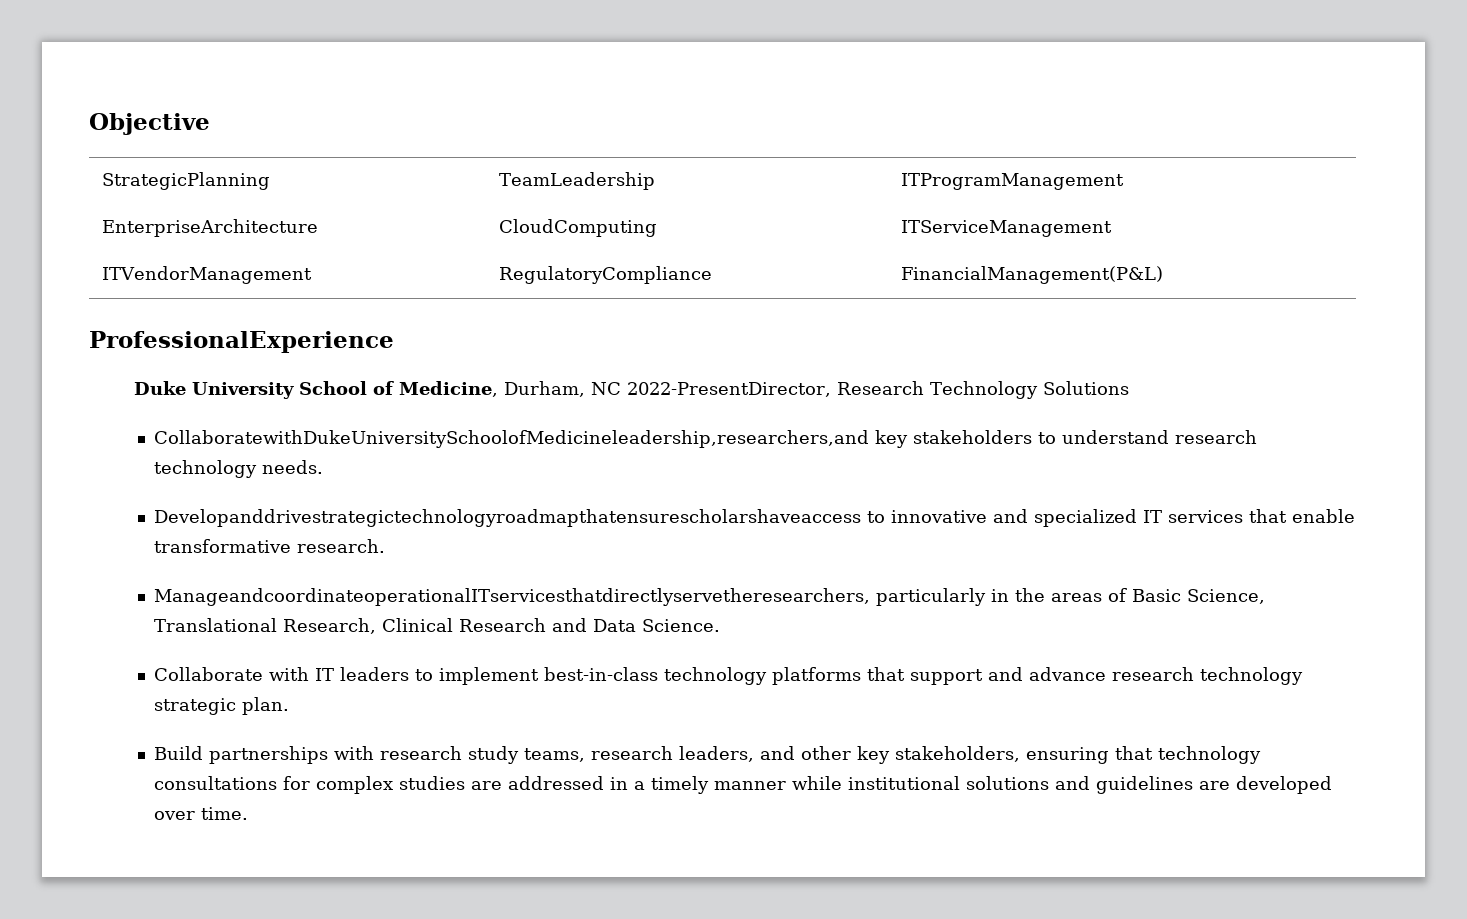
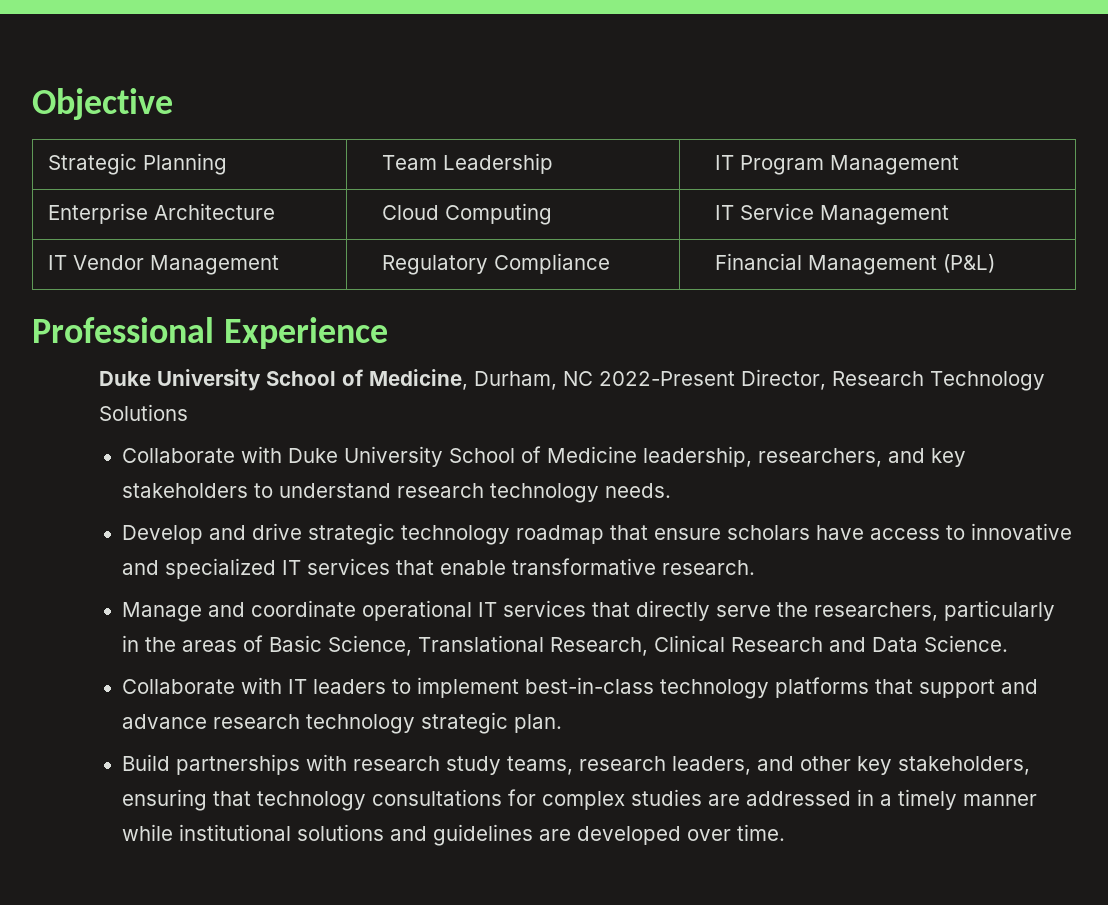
- StrategicPlanning | TeamLeadership | ITProgramManagement
- EnterpriseArchitecture | CloudComputing | ITServiceManagement
- ITVendorManagement | RegulatoryCompliance | FinancialManagement(P&L)
- ProfessionalExperience
+ Strategic Planning | Team Leadership | IT Program Management
+ Enterprise Architecture | Cloud Computing | IT Service Management
+ IT Vendor Management | Regulatory Compliance | Financial Management (P&L)
+ Professional Experience
- Duke University School of Medicine, Durham, NC 2022-PresentDirector, Research Technology Solutions
+ Duke University School of Medicine, Durham, NC 2022-Present Director, Research Technology Solutions
- CollaboratewithDukeUniversitySchoolofMedicineleadership,researchers,and key stakeholders to understand research technology needs.
+ Collaborate with Duke University School of Medicine leadership, researchers, and key stakeholders to understand research technology needs.
- Developanddrivestrategictechnologyroadmapthatensurescholarshaveaccess to innovative and specialized IT services that enable transformative research.
+ Develop and drive strategic technology roadmap that ensure scholars have access to innovative and specialized IT services that enable transformative research.
- ManageandcoordinateoperationalITservicesthatdirectlyservetheresearchers, particularly in the areas of Basic Science, Translational Research, Clinical Research and Data Science.
+ Manage and coordinate operational IT services that directly serve the researchers, particularly in the areas of Basic Science, Translational Research, Clinical Research and Data Science.

